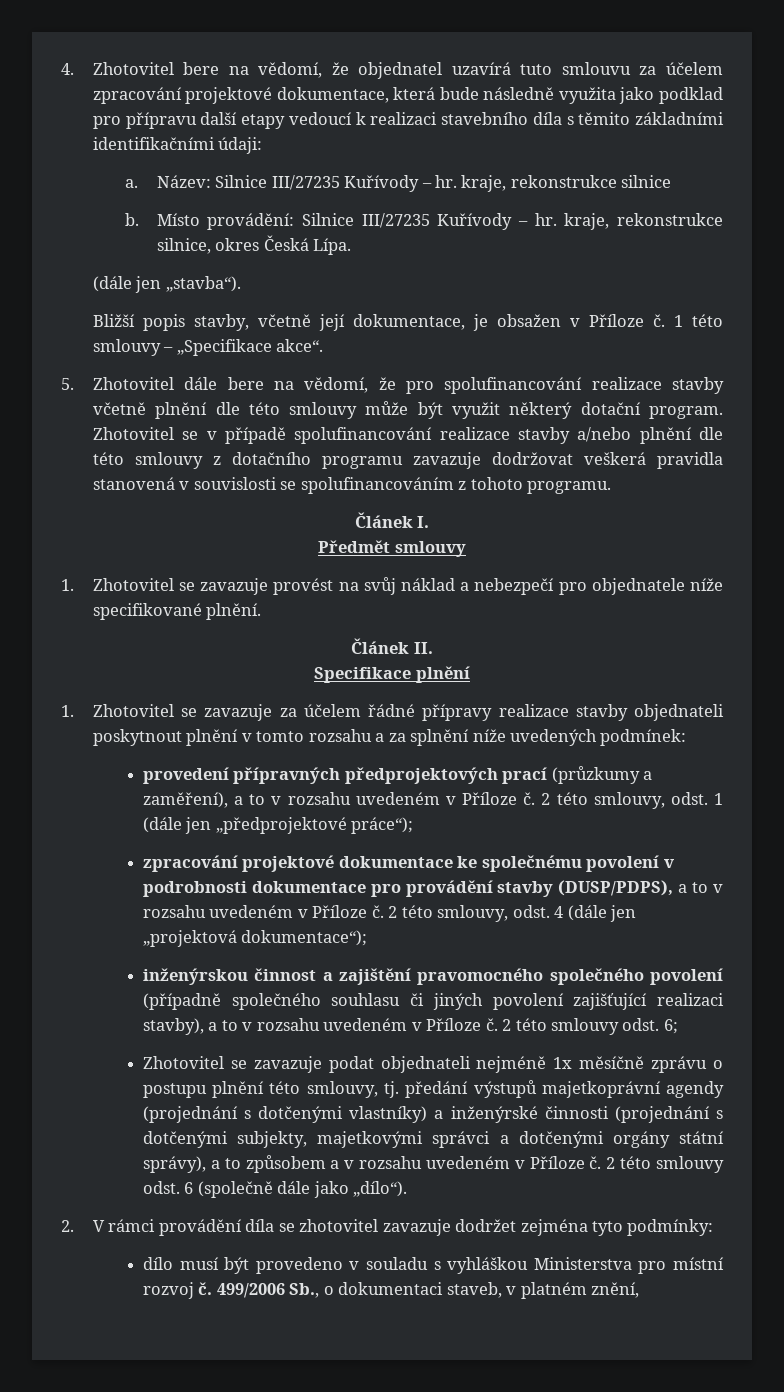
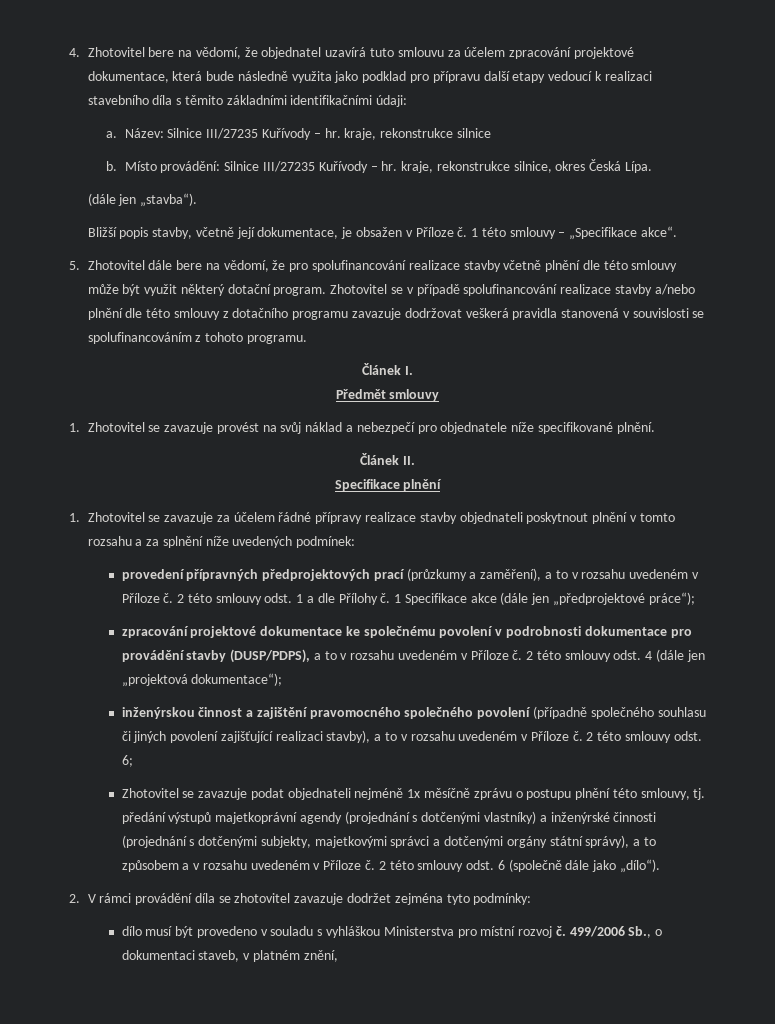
- 2 této smlouvy, odst. 1 (dále jen „předprojektové práce“);
+ 2 této smlouvy odst. 1 a dle Přílohy č. 1 Specifikace akce (dále jen „předprojektové práce“);
- 2 této smlouvy, odst. 4 (dále jen „projektová dokumentace“);
+ 2 této smlouvy odst. 4 (dále jen „projektová dokumentace“);

